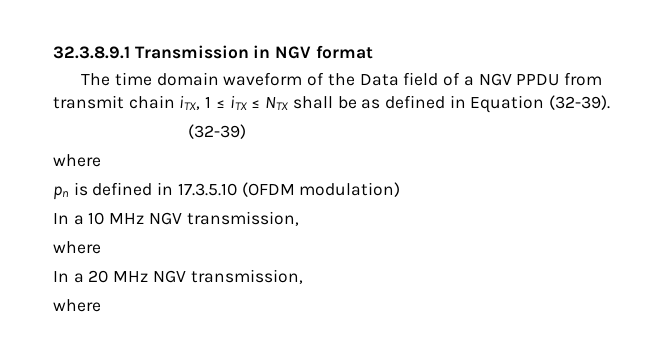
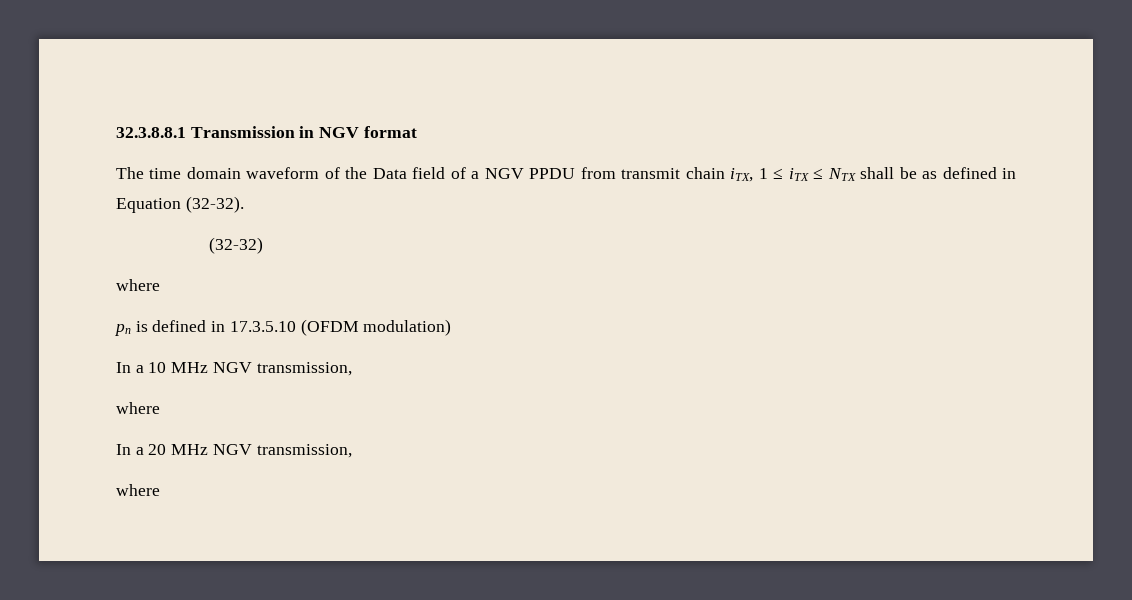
- 32.3.8.9.1 Transmission in NGV format
+ 32.3.8.8.1 Transmission in NGV format
- The time domain waveform of the Data field of a NGV PPDU from transmit chain iTX, 1 ≤ iTX ≤ NTX shall be as defined in Equation (32-39).
- (32-39)
+ The time domain waveform of the Data field of a NGV PPDU from transmit chain iTX, 1 ≤ iTX ≤ NTX shall be as defined in Equation (32-32).
+ (32-32)

